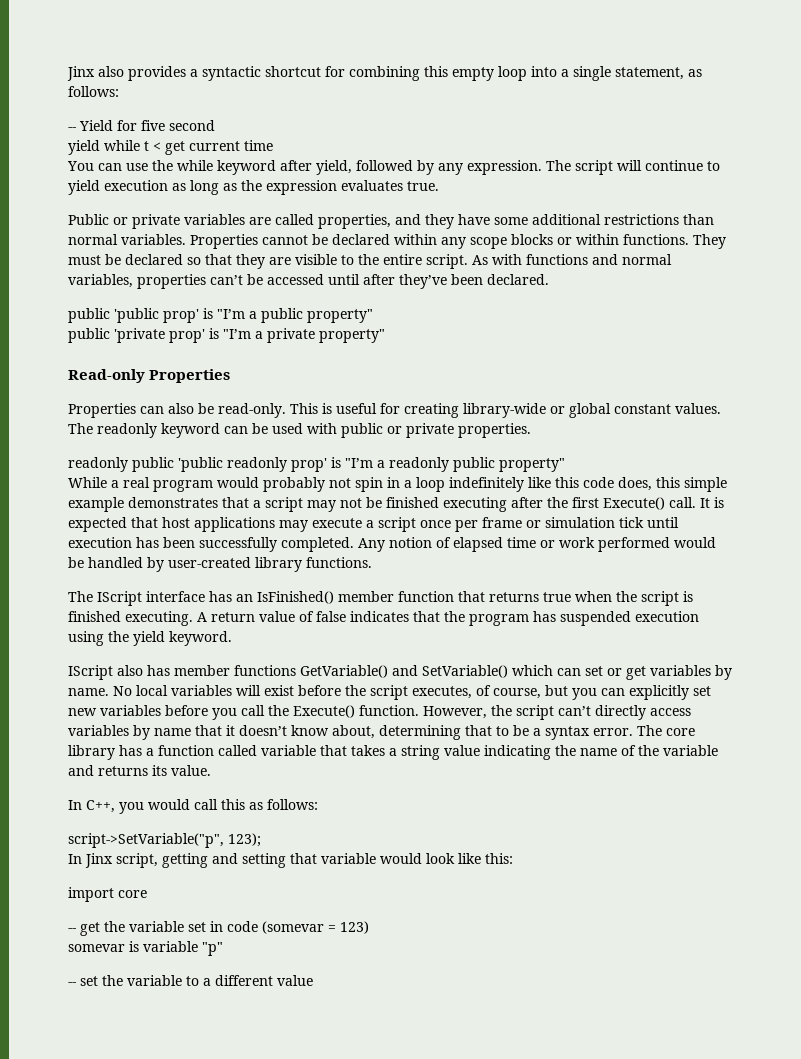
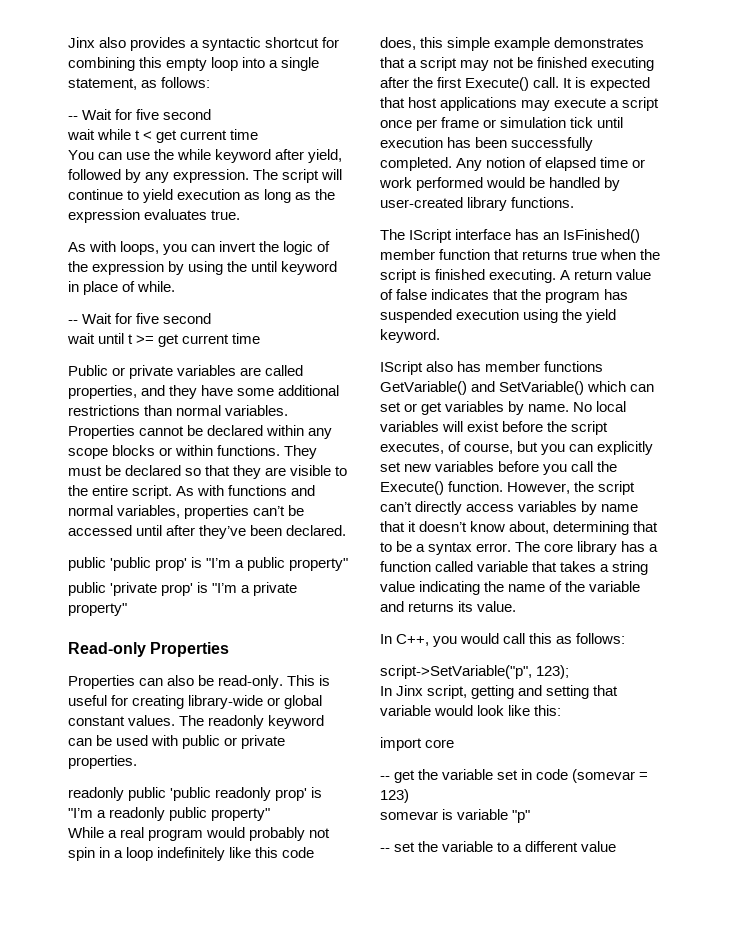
  Jinx also provides a syntactic shortcut for combining this empty loop into a single statement, as follows:
- -- Yield for five second
- yield while t < get current time
+ -- Wait for five second
+ wait while t < get current time
+ As with loops, you can invert the logic of the expression by using the until keyword in place of while.
+ -- Wait for five second
+ wait until t >= get current time

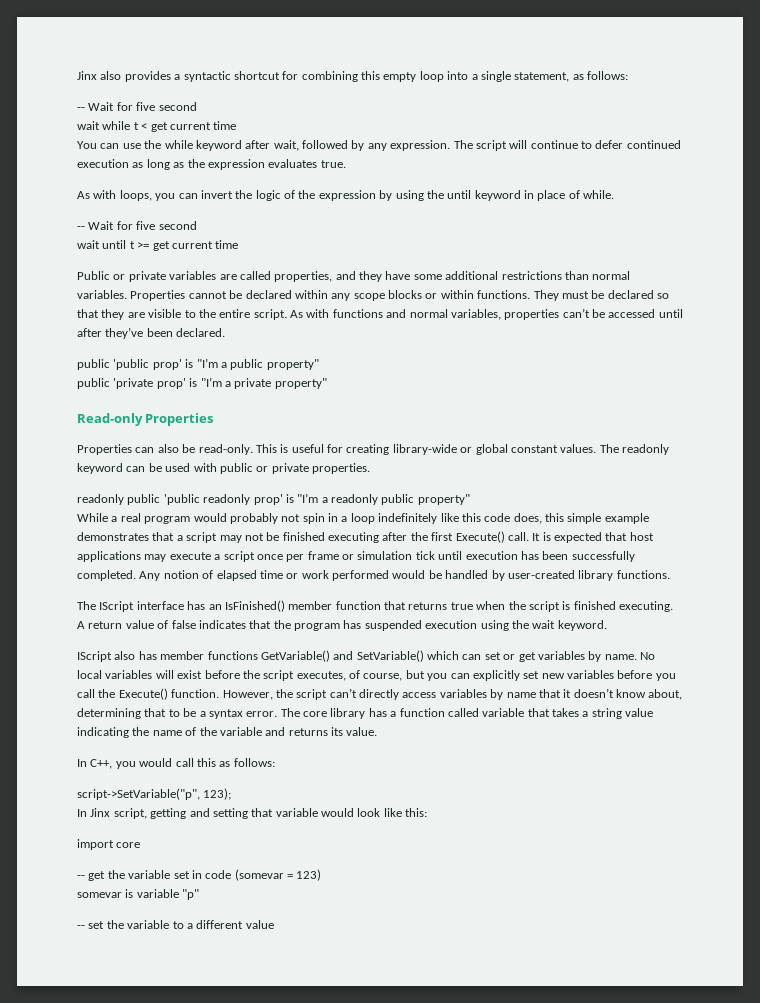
- You can use the while keyword after yield, followed by any expression.
+ You can use the while keyword after wait, followed by any expression.
- The script will continue to yield execution as long as the expression evaluates true.
+ The script will continue to defer continued execution as long as the expression evaluates true.
- A return value of false indicates that the program has suspended execution using the yield keyword.
+ A return value of false indicates that the program has suspended execution using the wait keyword.

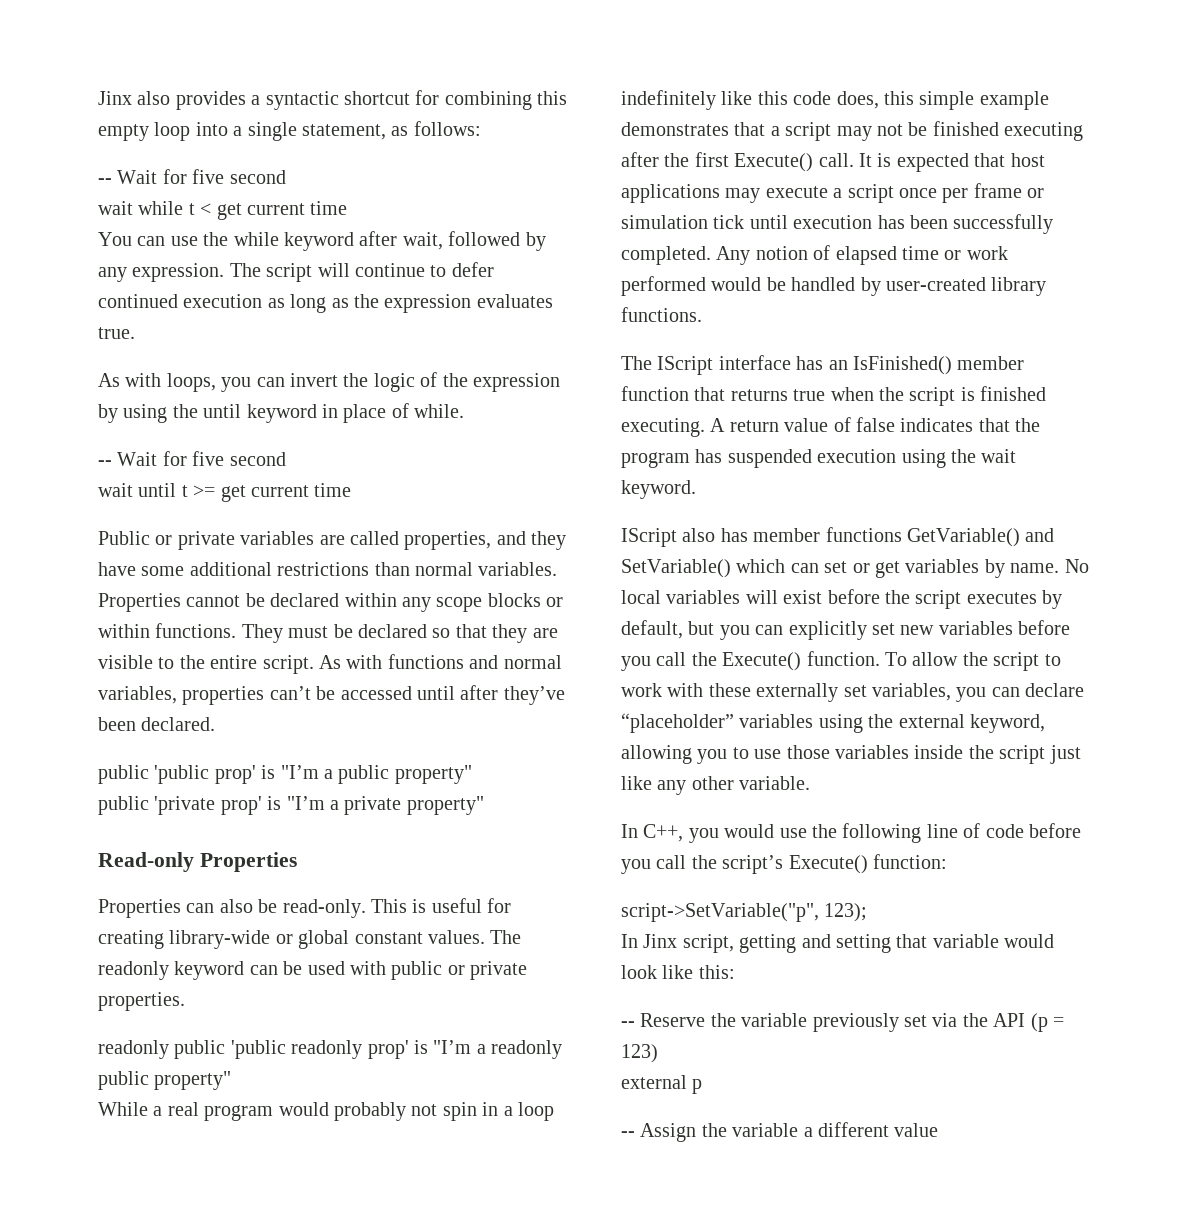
- No local variables will exist before the script executes, of course, but you can explicitly set new variables before you call the Execute() function.
+ No local variables will exist before the script executes by default, but you can explicitly set new variables before you call the Execute() function.
- However, the script can’t directly access variables by name that it doesn’t know about, determining that to be a syntax error. The core library has a function called variable that takes a string value indicating the name of the variable and returns its value.
- In C++, you would call this as follows:
+ To allow the script to work with these externally set variables, you can declare “placeholder” variables using the external keyword, allowing you to use those variables inside the script just like any other variable.
+ In C++, you would use the following line of code before you call the script’s Execute() function:
- import core
- -- get the variable set in code (somevar = 123)
- somevar is variable "p"
- -- set the variable to a different value
+ -- Reserve the variable previously set via the API (p = 123)
+ external p
+ -- Assign the variable a different value

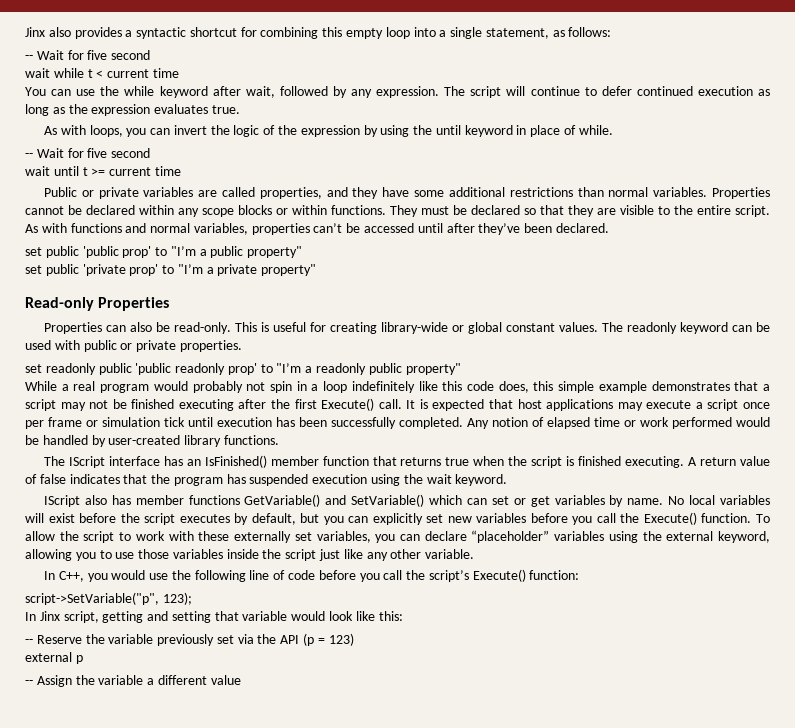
- wait while t < get current time
+ wait while t < current time
- wait until t >= get current time
+ wait until t >= current time
- public 'public prop' is "I’m a public property"
+ set public 'public prop' to "I’m a public property"
- public 'private prop' is "I’m a private property"
+ set public 'private prop' to "I’m a private property"
- readonly public 'public readonly prop' is "I’m a readonly public property"
+ set readonly public 'public readonly prop' to "I’m a readonly public property"

